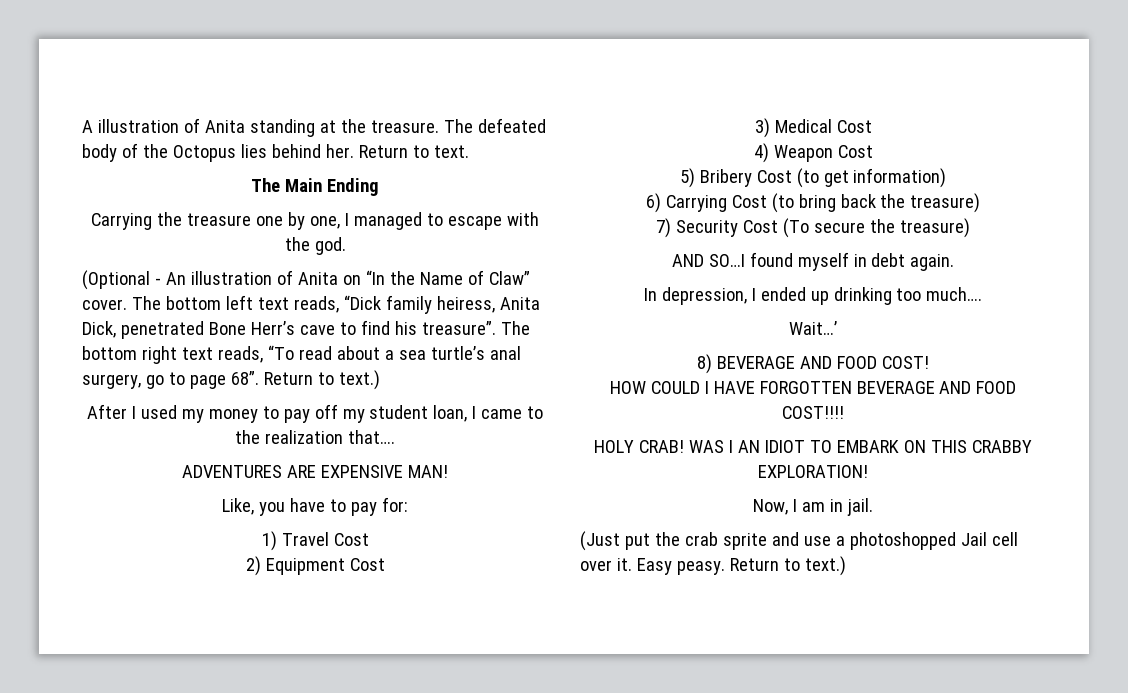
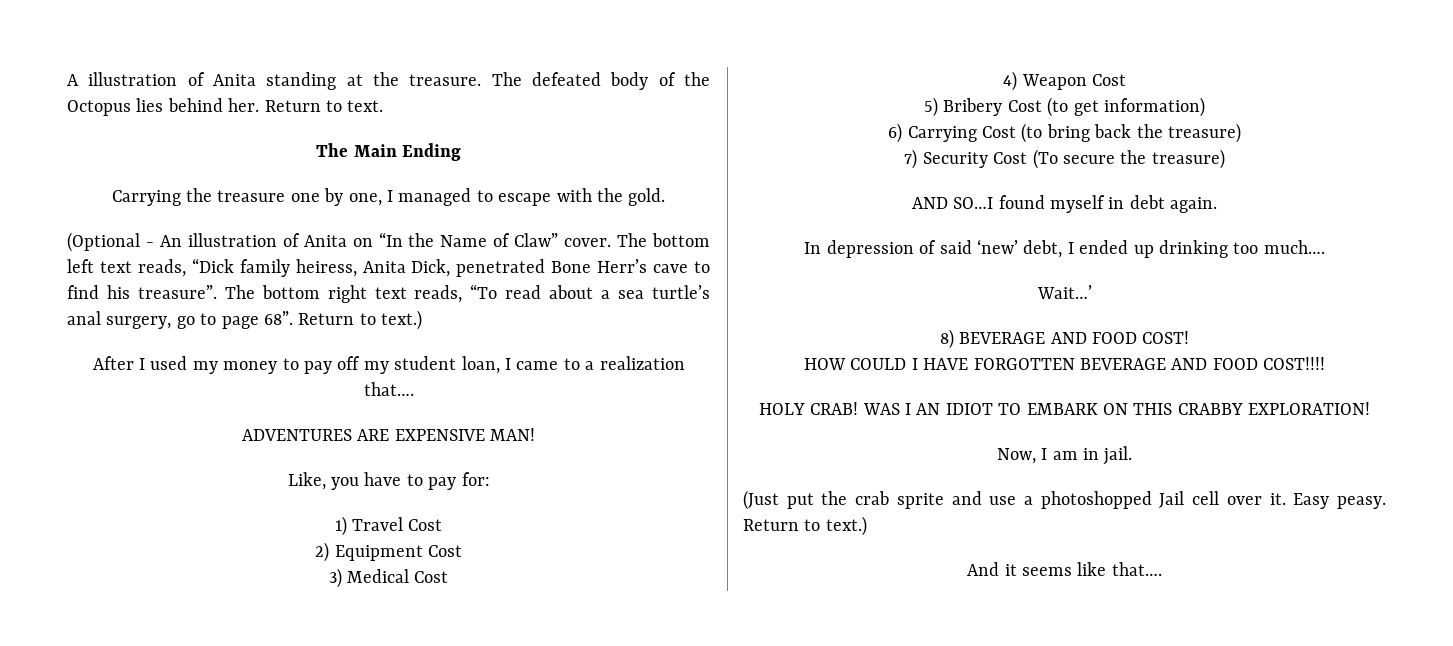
- Carrying the treasure one by one, I managed to escape with the god.
+ Carrying the treasure one by one, I managed to escape with the gold.
- After I used my money to pay off my student loan, I came to the realization that….
+ After I used my money to pay off my student loan, I came to a realization that….
- In depression, I ended up drinking too much….
+ In depression of said ‘new’ debt, I ended up drinking too much….
+ And it seems like that….

